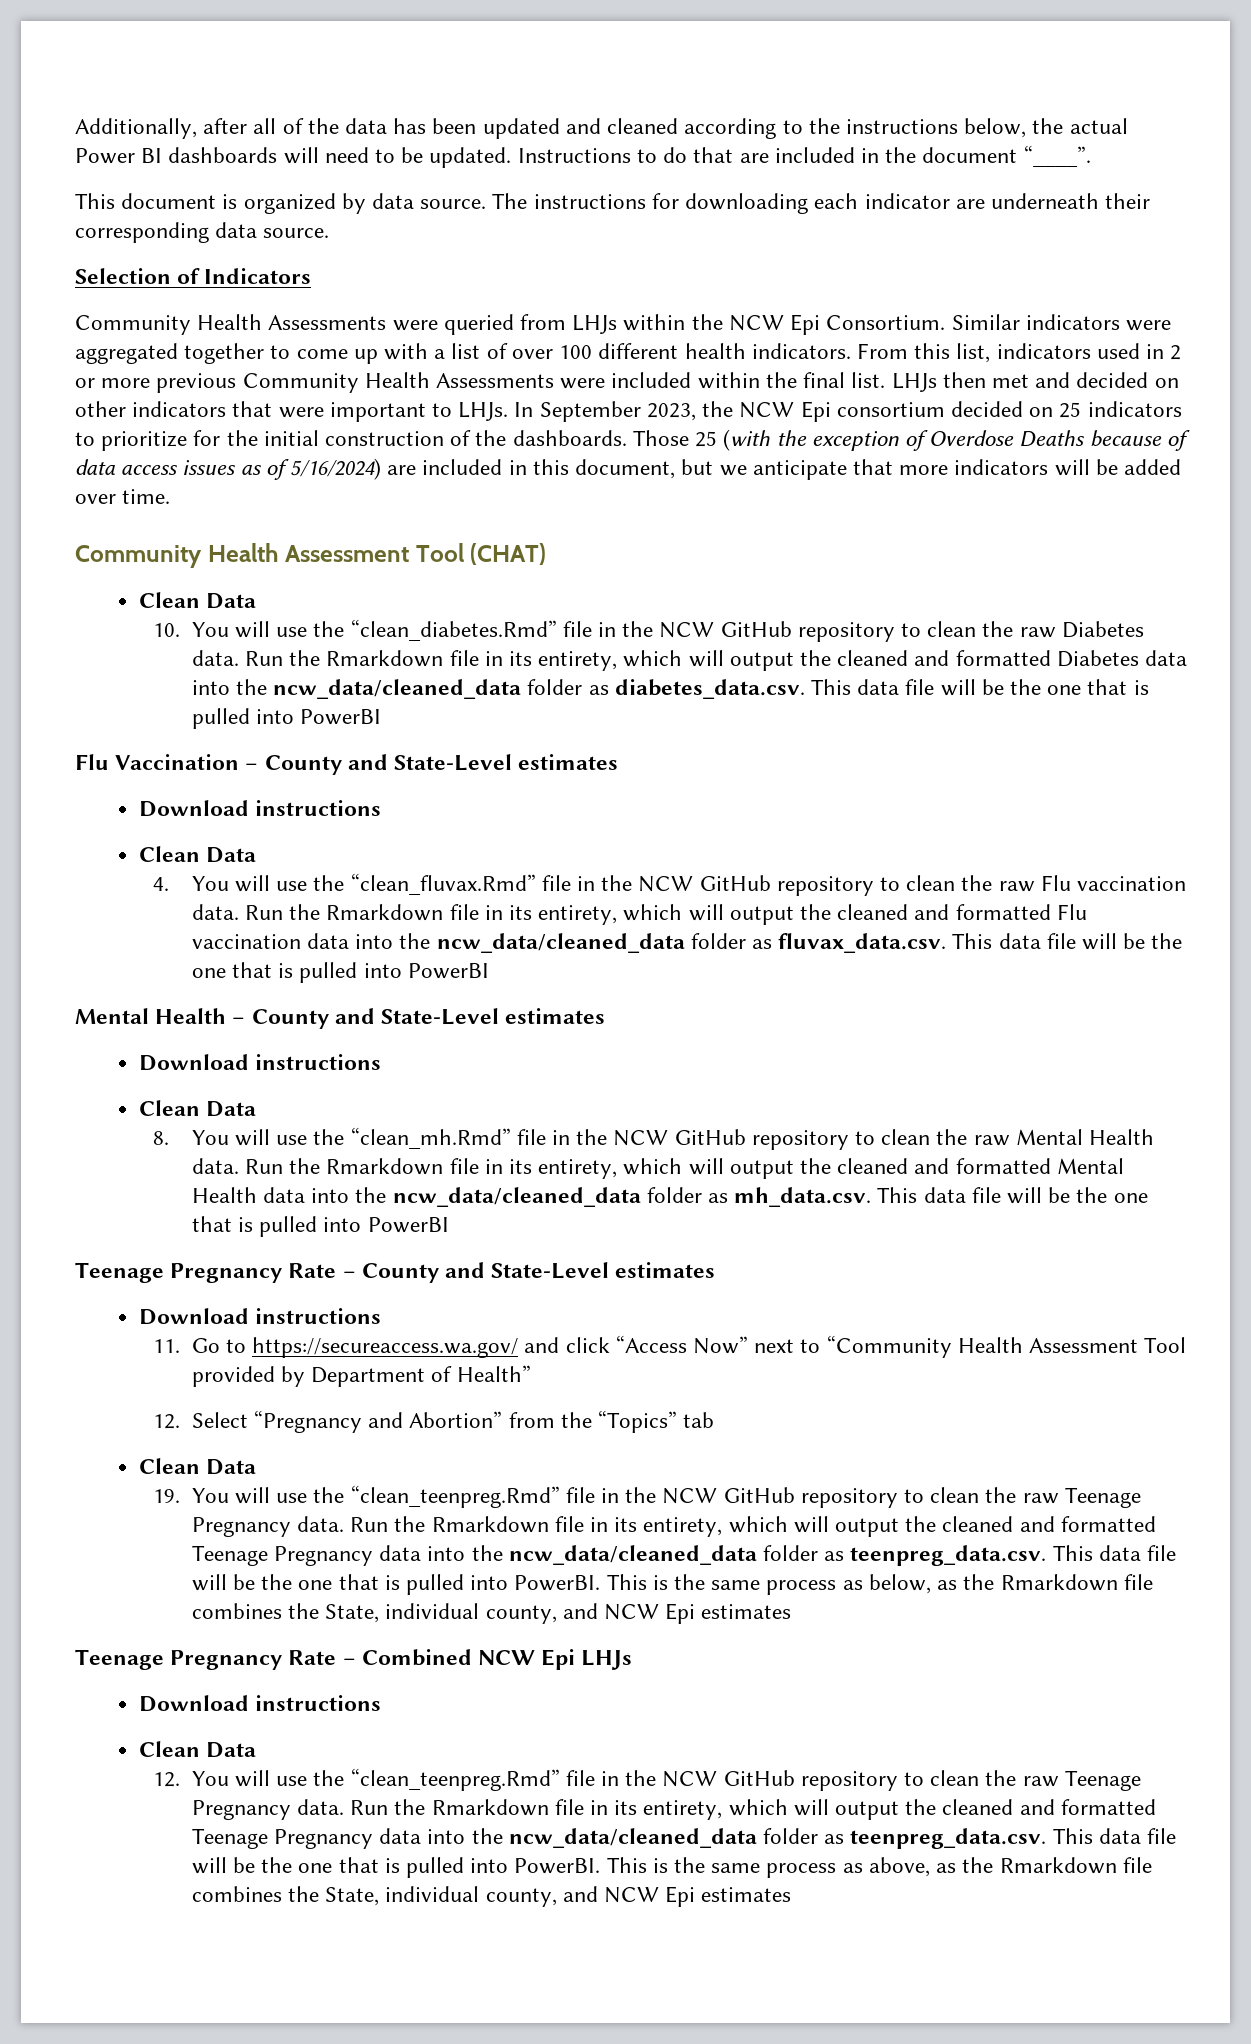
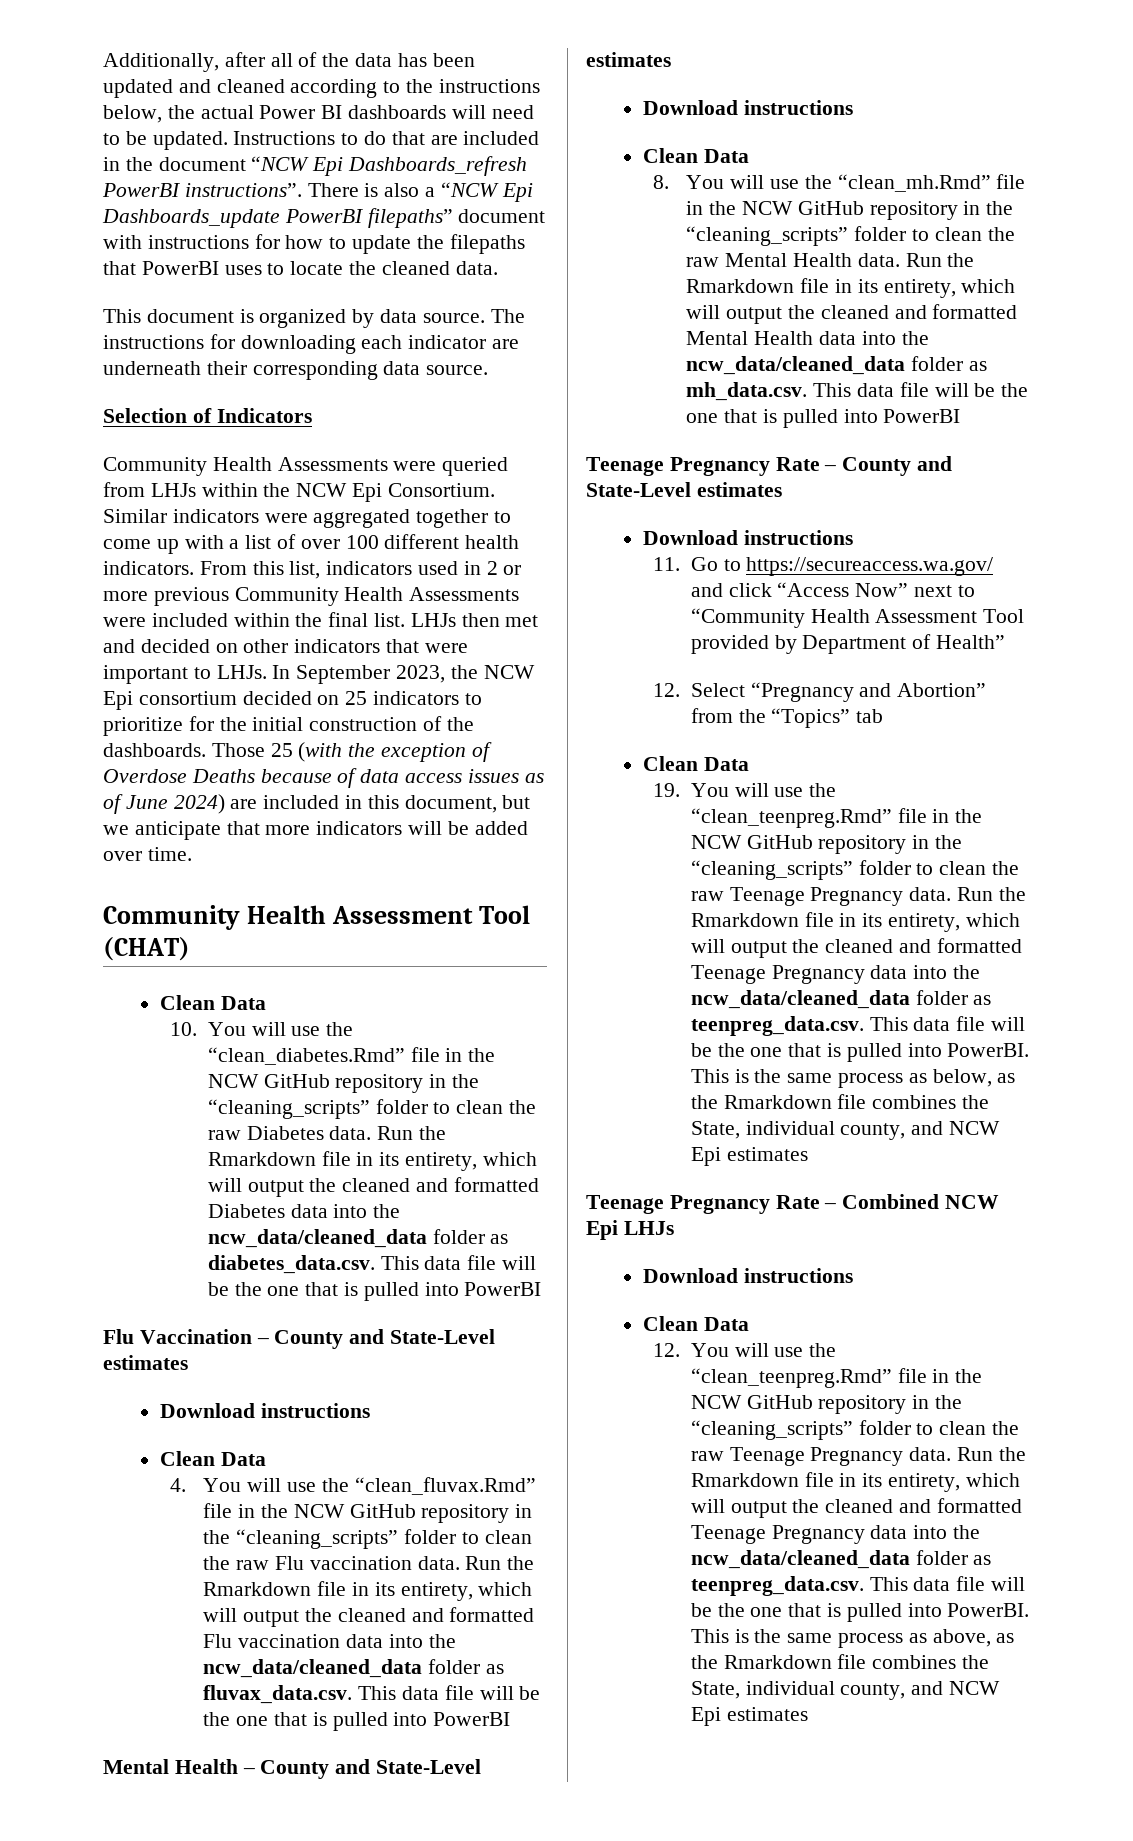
- Instructions to do that are included in the document “____”.
+ Instructions to do that are included in the document “NCW Epi Dashboards_refresh PowerBI instructions”. There is also a “NCW Epi Dashboards_update PowerBI filepaths” document with instructions for how to update the filepaths that PowerBI uses to locate the cleaned data.
- Those 25 (with the exception of Overdose Deaths because of data access issues as of 5/16/2024) are included in this document, but we anticipate that more indicators will be added over time.
+ Those 25 (with the exception of Overdose Deaths because of data access issues as of June 2024) are included in this document, but we anticipate that more indicators will be added over time.
- 10. You will use the “clean_diabetes.Rmd” file in the NCW GitHub repository to clean the raw Diabetes data.
+ 10. You will use the “clean_diabetes.Rmd” file in the NCW GitHub repository in the “cleaning_scripts” folder to clean the raw Diabetes data.
- 4. You will use the “clean_fluvax.Rmd” file in the NCW GitHub repository to clean the raw Flu vaccination data.
+ 4. You will use the “clean_fluvax.Rmd” file in the NCW GitHub repository in the “cleaning_scripts” folder to clean the raw Flu vaccination data.
- 8. You will use the “clean_mh.Rmd” file in the NCW GitHub repository to clean the raw Mental Health data.
+ 8. You will use the “clean_mh.Rmd” file in the NCW GitHub repository in the “cleaning_scripts” folder to clean the raw Mental Health data.
- 19. You will use the “clean_teenpreg.Rmd” file in the NCW GitHub repository to clean the raw Teenage Pregnancy data.
+ 19. You will use the “clean_teenpreg.Rmd” file in the NCW GitHub repository in the “cleaning_scripts” folder to clean the raw Teenage Pregnancy data.
- 12. You will use the “clean_teenpreg.Rmd” file in the NCW GitHub repository to clean the raw Teenage Pregnancy data.
+ 12. You will use the “clean_teenpreg.Rmd” file in the NCW GitHub repository in the “cleaning_scripts” folder to clean the raw Teenage Pregnancy data.

